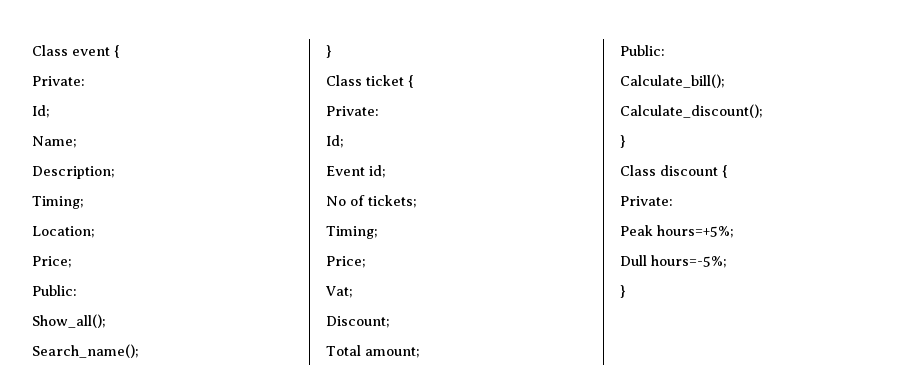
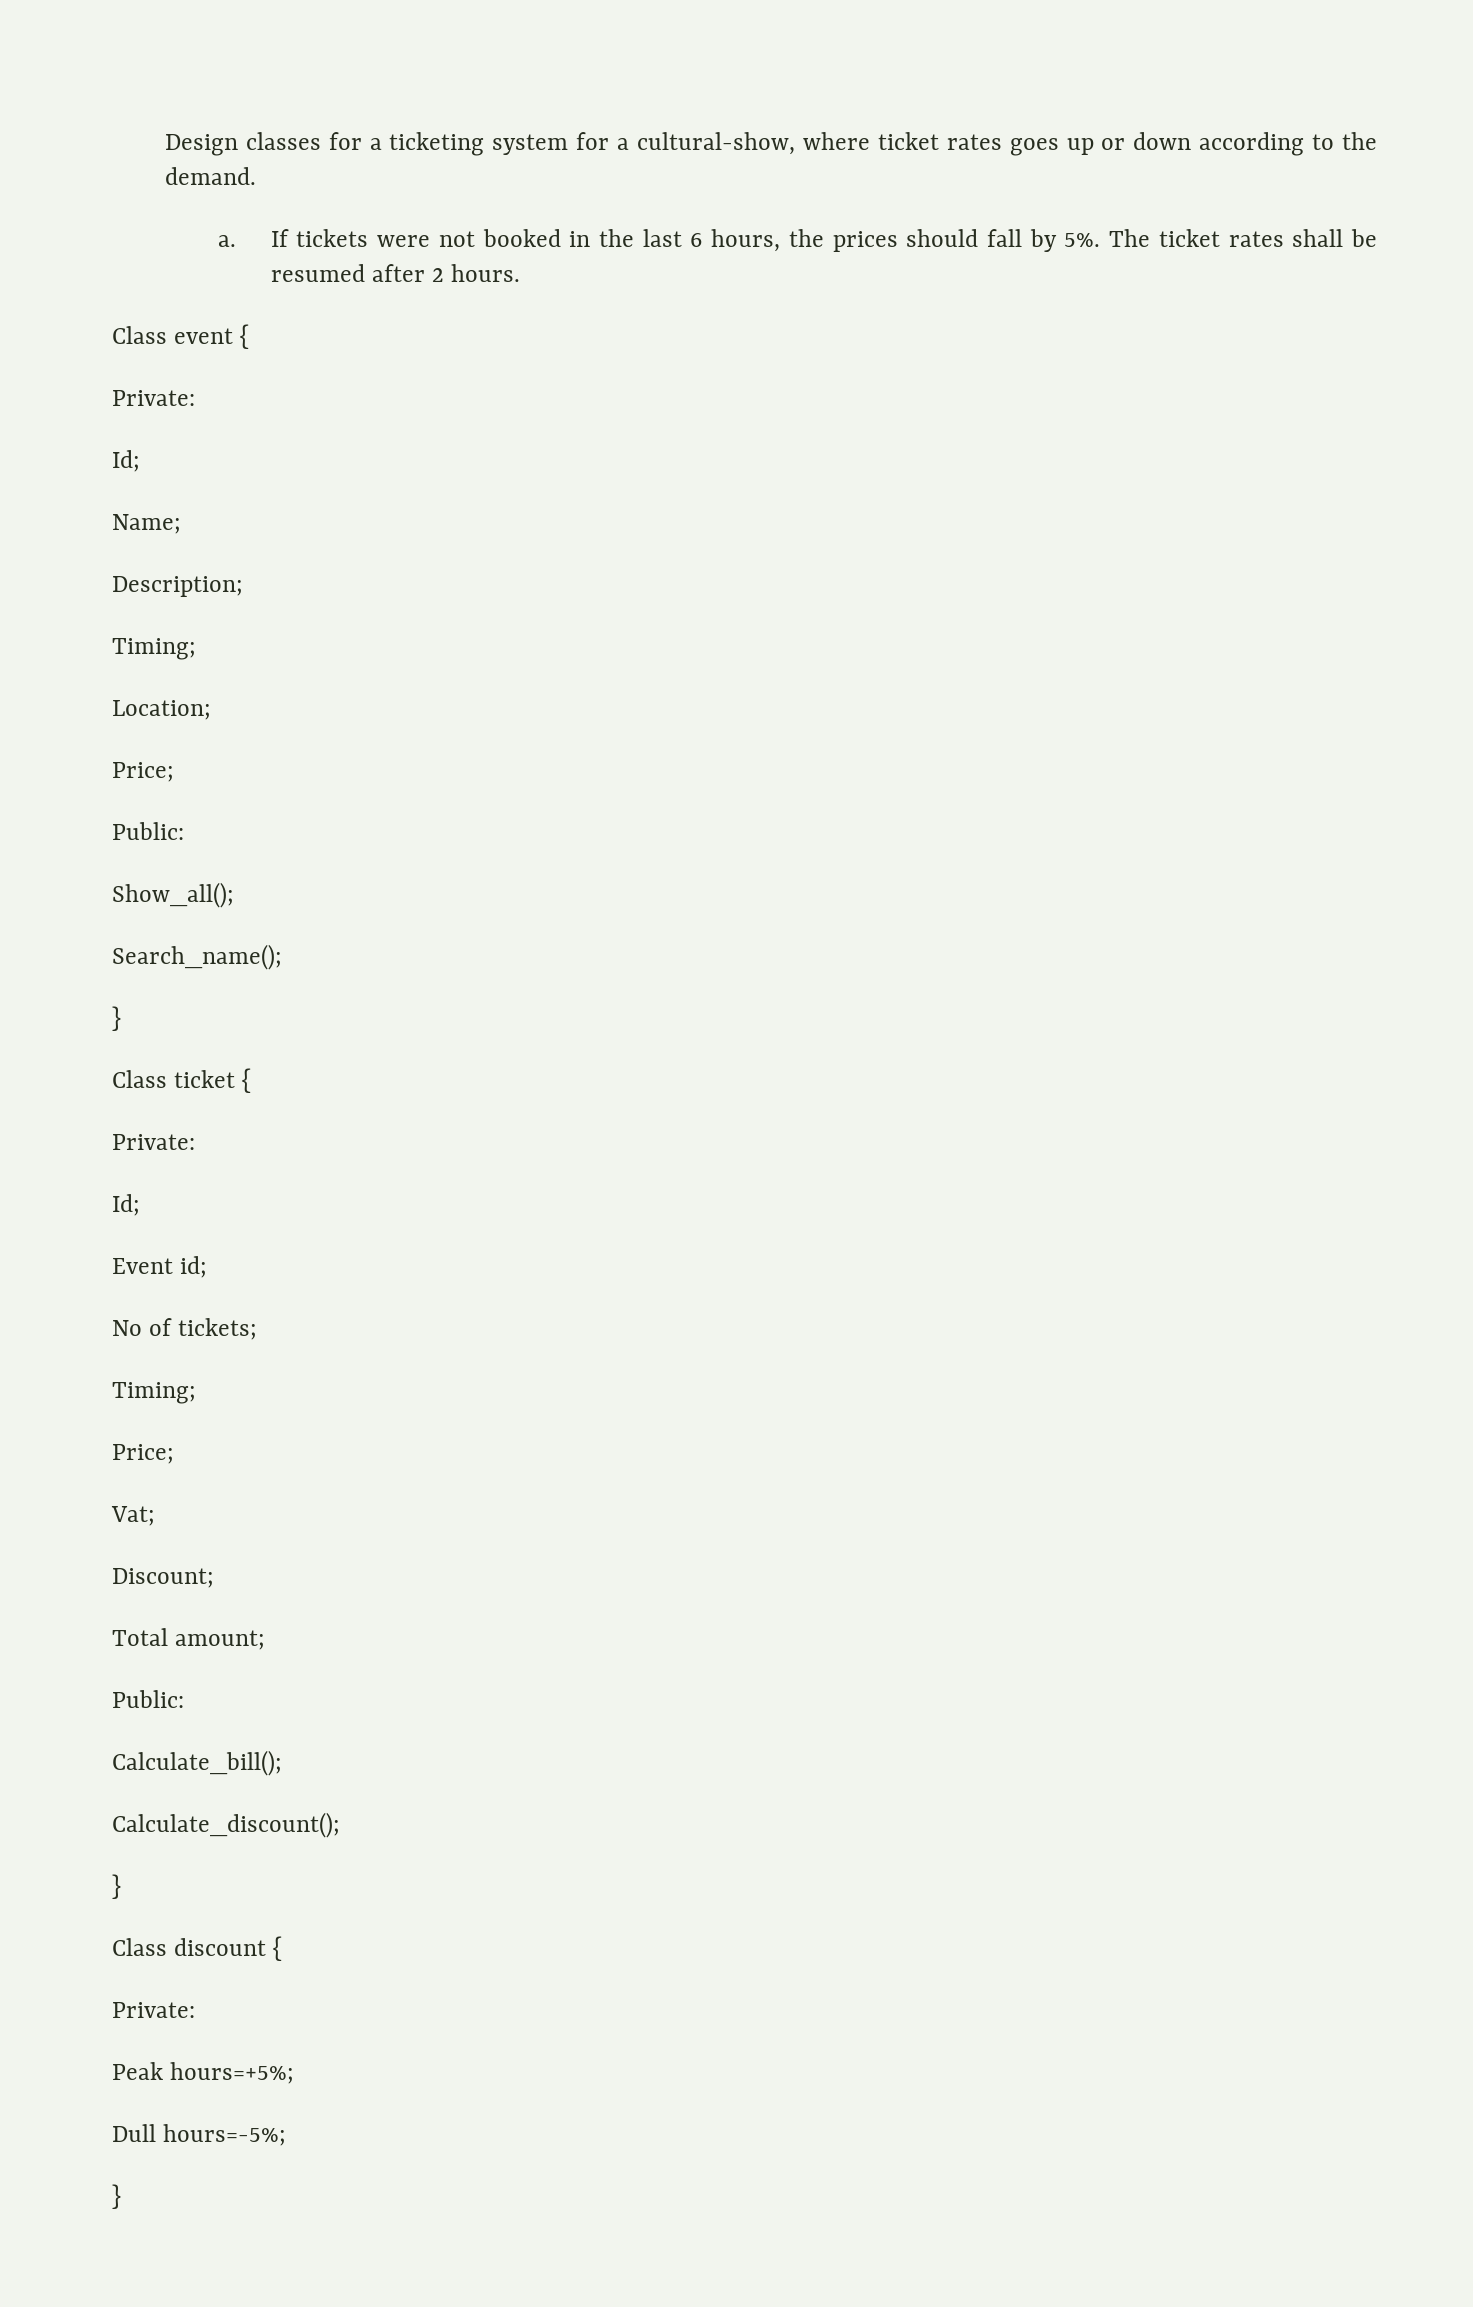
+ Design classes for a ticketing system for a cultural-show, where ticket rates goes up or down according to the demand.
+ a. If tickets were not booked in the last 6 hours, the prices should fall by 5%. The ticket rates shall be resumed after 2 hours.

